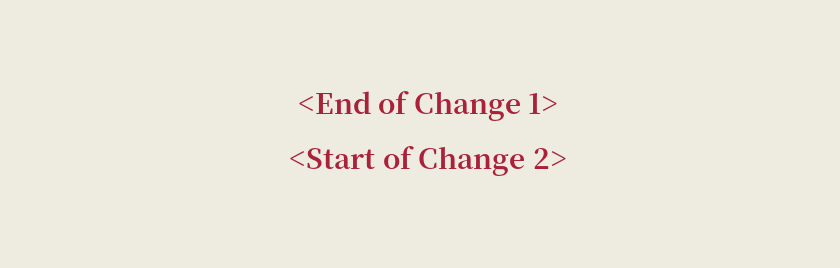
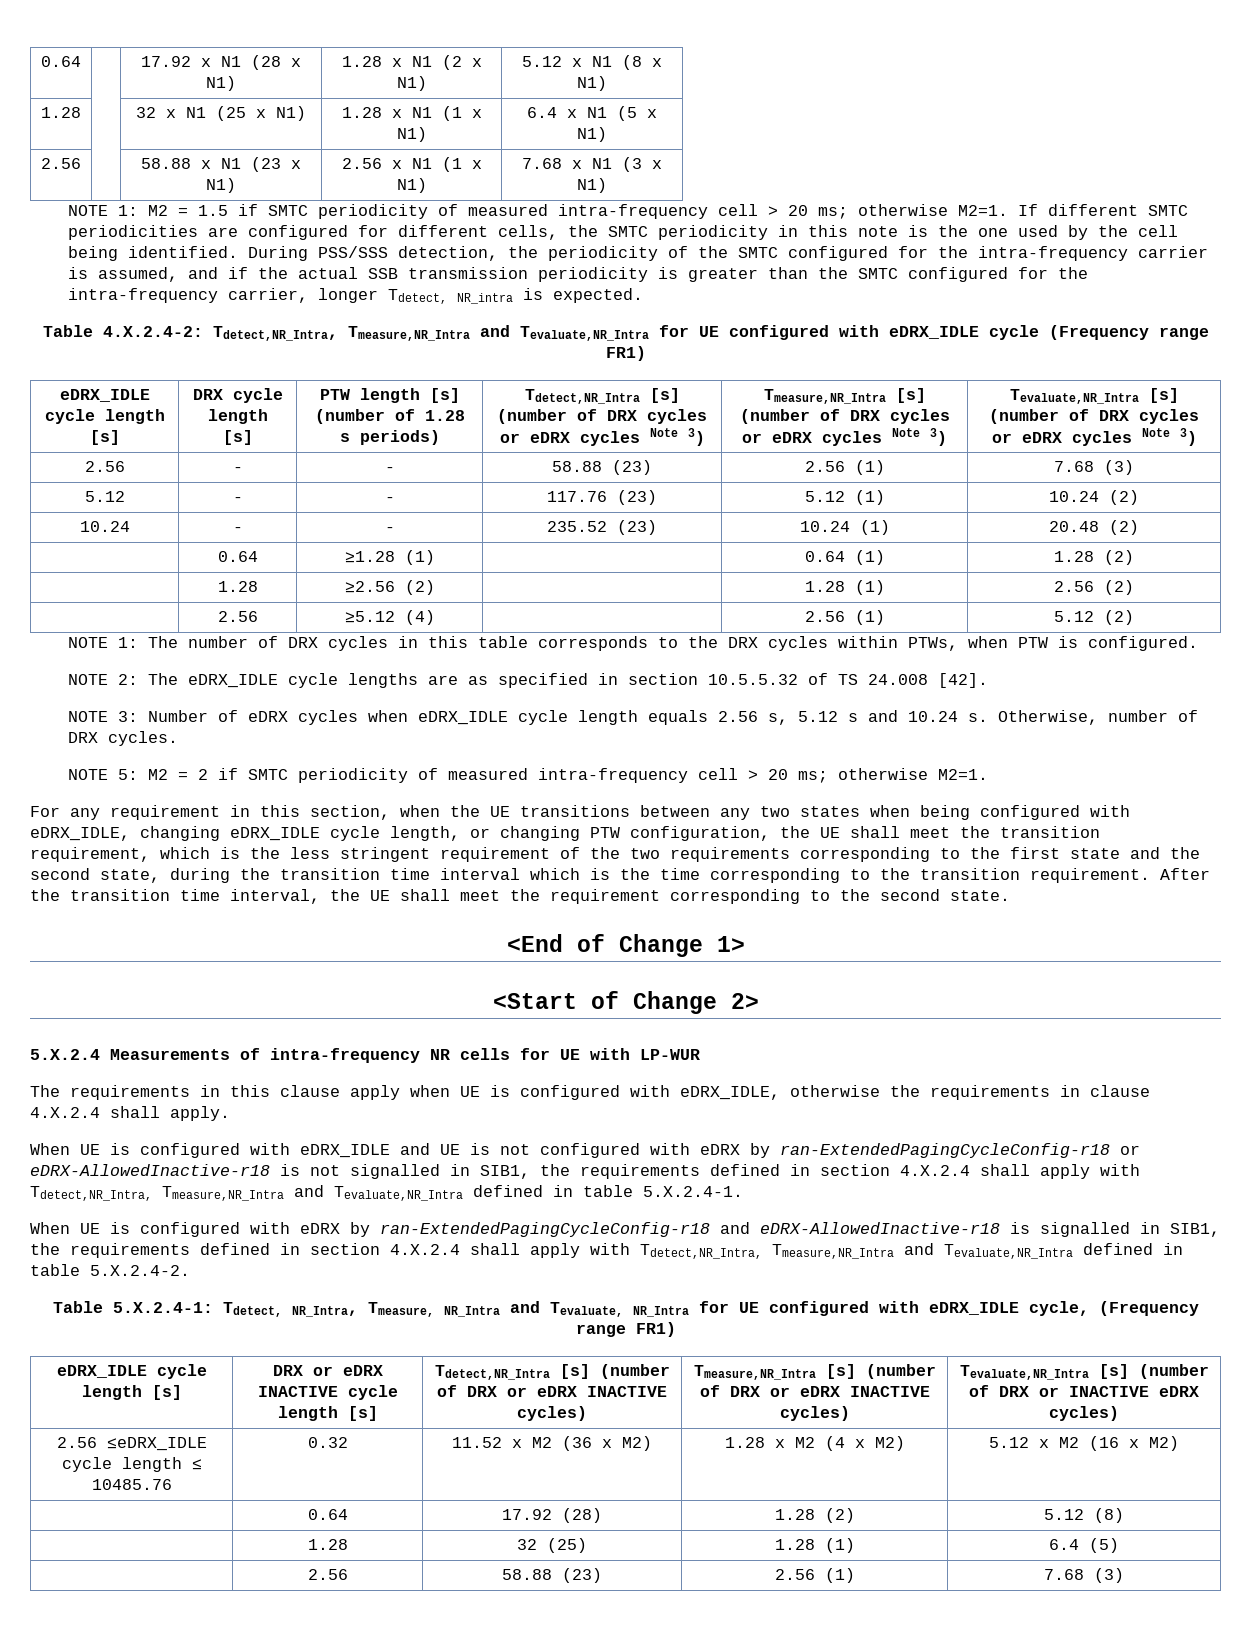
+ 0.64 | | 17.92 x N1 (28 x N1) | 1.28 x N1 (2 x N1) | 5.12 x N1 (8 x N1)
+ 1.28 | | 32 x N1 (25 x N1) | 1.28 x N1 (1 x N1) | 6.4 x N1 (5 x N1)
+ 2.56 | | 58.88 x N1 (23 x N1) | 2.56 x N1 (1 x N1) | 7.68 x N1 (3 x N1)
+ NOTE 1: M2 = 1.5 if SMTC periodicity of measured intra-frequency cell > 20 ms; otherwise M2=1. If different SMTC periodicities are configured for different cells, the SMTC periodicity in this note is the one used by the cell being identified. During PSS/SSS detection, the periodicity of the SMTC configured for the intra-frequency carrier is assumed, and if the actual SSB transmission periodicity is greater than the SMTC configured for the intra-frequency carrier, longer Tdetect, NR_intra is expected.
+ Table 4.X.2.4-2: Tdetect,NR_Intra, Tmeasure,NR_Intra and Tevaluate,NR_Intra for UE configured with eDRX_IDLE cycle (Frequency range FR1)
+ eDRX_IDLE cycle length [s] | DRX cycle length [s] | PTW length [s] (number of 1.28 s periods) | Tdetect,NR_Intra [s] (number of DRX cycles or eDRX cycles Note 3) | Tmeasure,NR_Intra [s] (number of DRX cycles or eDRX cycles Note 3) | Tevaluate,NR_Intra [s] (number of DRX cycles or eDRX cycles Note 3)
+ 2.56 | - | - | 58.88 (23) | 2.56 (1) | 7.68 (3)
+ 5.12 | - | - | 117.76 (23) | 5.12 (1) | 10.24 (2)
+ 10.24 | - | - | 235.52 (23) | 10.24 (1) | 20.48 (2)
+ | 0.64 | ≥1.28 (1) | | 0.64 (1) | 1.28 (2)
+ | 1.28 | ≥2.56 (2) | | 1.28 (1) | 2.56 (2)
+ | 2.56 | ≥5.12 (4) | | 2.56 (1) | 5.12 (2)
+ NOTE 1: The number of DRX cycles in this table corresponds to the DRX cycles within PTWs, when PTW is configured.
+ NOTE 2: The eDRX_IDLE cycle lengths are as specified in section 10.5.5.32 of TS 24.008 [42].
+ NOTE 3: Number of eDRX cycles when eDRX_IDLE cycle length equals 2.56 s, 5.12 s and 10.24 s. Otherwise, number of DRX cycles.
+ NOTE 5: M2 = 2 if SMTC periodicity of measured intra-frequency cell > 20 ms; otherwise M2=1.
+ For any requirement in this section, when the UE transitions between any two states when being configured with eDRX_IDLE, changing eDRX_IDLE cycle length, or changing PTW configuration, the UE shall meet the transition requirement, which is the less stringent requirement of the two requirements corresponding to the first state and the second state, during the transition time interval which is the time corresponding to the transition requirement. After the transition time interval, the UE shall meet the requirement corresponding to the second state.
+ 5.X.2.4 Measurements of intra-frequency NR cells for UE with LP-WUR
+ The requirements in this clause apply when UE is configured with eDRX_IDLE, otherwise the requirements in clause 4.X.2.4 shall apply.
+ When UE is configured with eDRX_IDLE and UE is not configured with eDRX by ran-ExtendedPagingCycleConfig-r18 or eDRX-AllowedInactive-r18 is not signalled in SIB1, the requirements defined in section 4.X.2.4 shall apply with Tdetect,NR_Intra, Tmeasure,NR_Intra and Tevaluate,NR_Intra defined in table 5.X.2.4-1.
+ When UE is configured with eDRX by ran-ExtendedPagingCycleConfig-r18 and eDRX-AllowedInactive-r18 is signalled in SIB1, the requirements defined in section 4.X.2.4 shall apply with Tdetect,NR_Intra, Tmeasure,NR_Intra and Tevaluate,NR_Intra defined in table 5.X.2.4-2.
+ Table 5.X.2.4-1: Tdetect, NR_Intra, Tmeasure, NR_Intra and Tevaluate, NR_Intra for UE configured with eDRX_IDLE cycle, (Frequency range FR1)
+ eDRX_IDLE cycle length [s] | DRX or eDRX INACTIVE cycle length [s] | Tdetect,NR_Intra [s] (number of DRX or eDRX INACTIVE cycles) | Tmeasure,NR_Intra [s] (number of DRX or eDRX INACTIVE cycles) | Tevaluate,NR_Intra [s] (number of DRX or INACTIVE eDRX cycles)
+ 2.56 ≤eDRX_IDLE cycle length ≤ 10485.76 | 0.32 | 11.52 x M2 (36 x M2) | 1.28 x M2 (4 x M2) | 5.12 x M2 (16 x M2)
+ | 0.64 | 17.92 (28) | 1.28 (2) | 5.12 (8)
+ | 1.28 | 32 (25) | 1.28 (1) | 6.4 (5)
+ | 2.56 | 58.88 (23) | 2.56 (1) | 7.68 (3)

